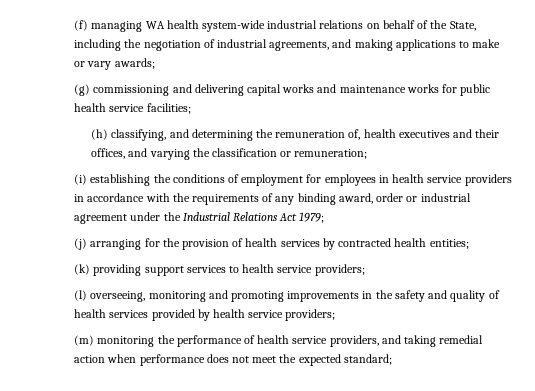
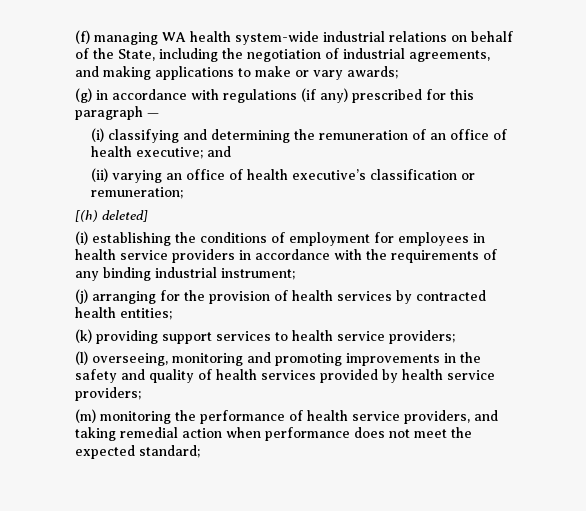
- (g) commissioning and delivering capital works and maintenance works for public health service facilities;
- (h) classifying, and determining the remuneration of, health executives and their offices, and varying the classification or remuneration;
+ (g) in accordance with regulations (if any) prescribed for this paragraph —
+ (i) classifying and determining the remuneration of an office of health executive; and
+ (ii) varying an office of health executive’s classification or remuneration;
+ [(h) deleted]
- (i) establishing the conditions of employment for employees in health service providers in accordance with the requirements of any binding award, order or industrial agreement under the Industrial Relations Act 1979;
+ (i) establishing the conditions of employment for employees in health service providers in accordance with the requirements of any binding industrial instrument;

